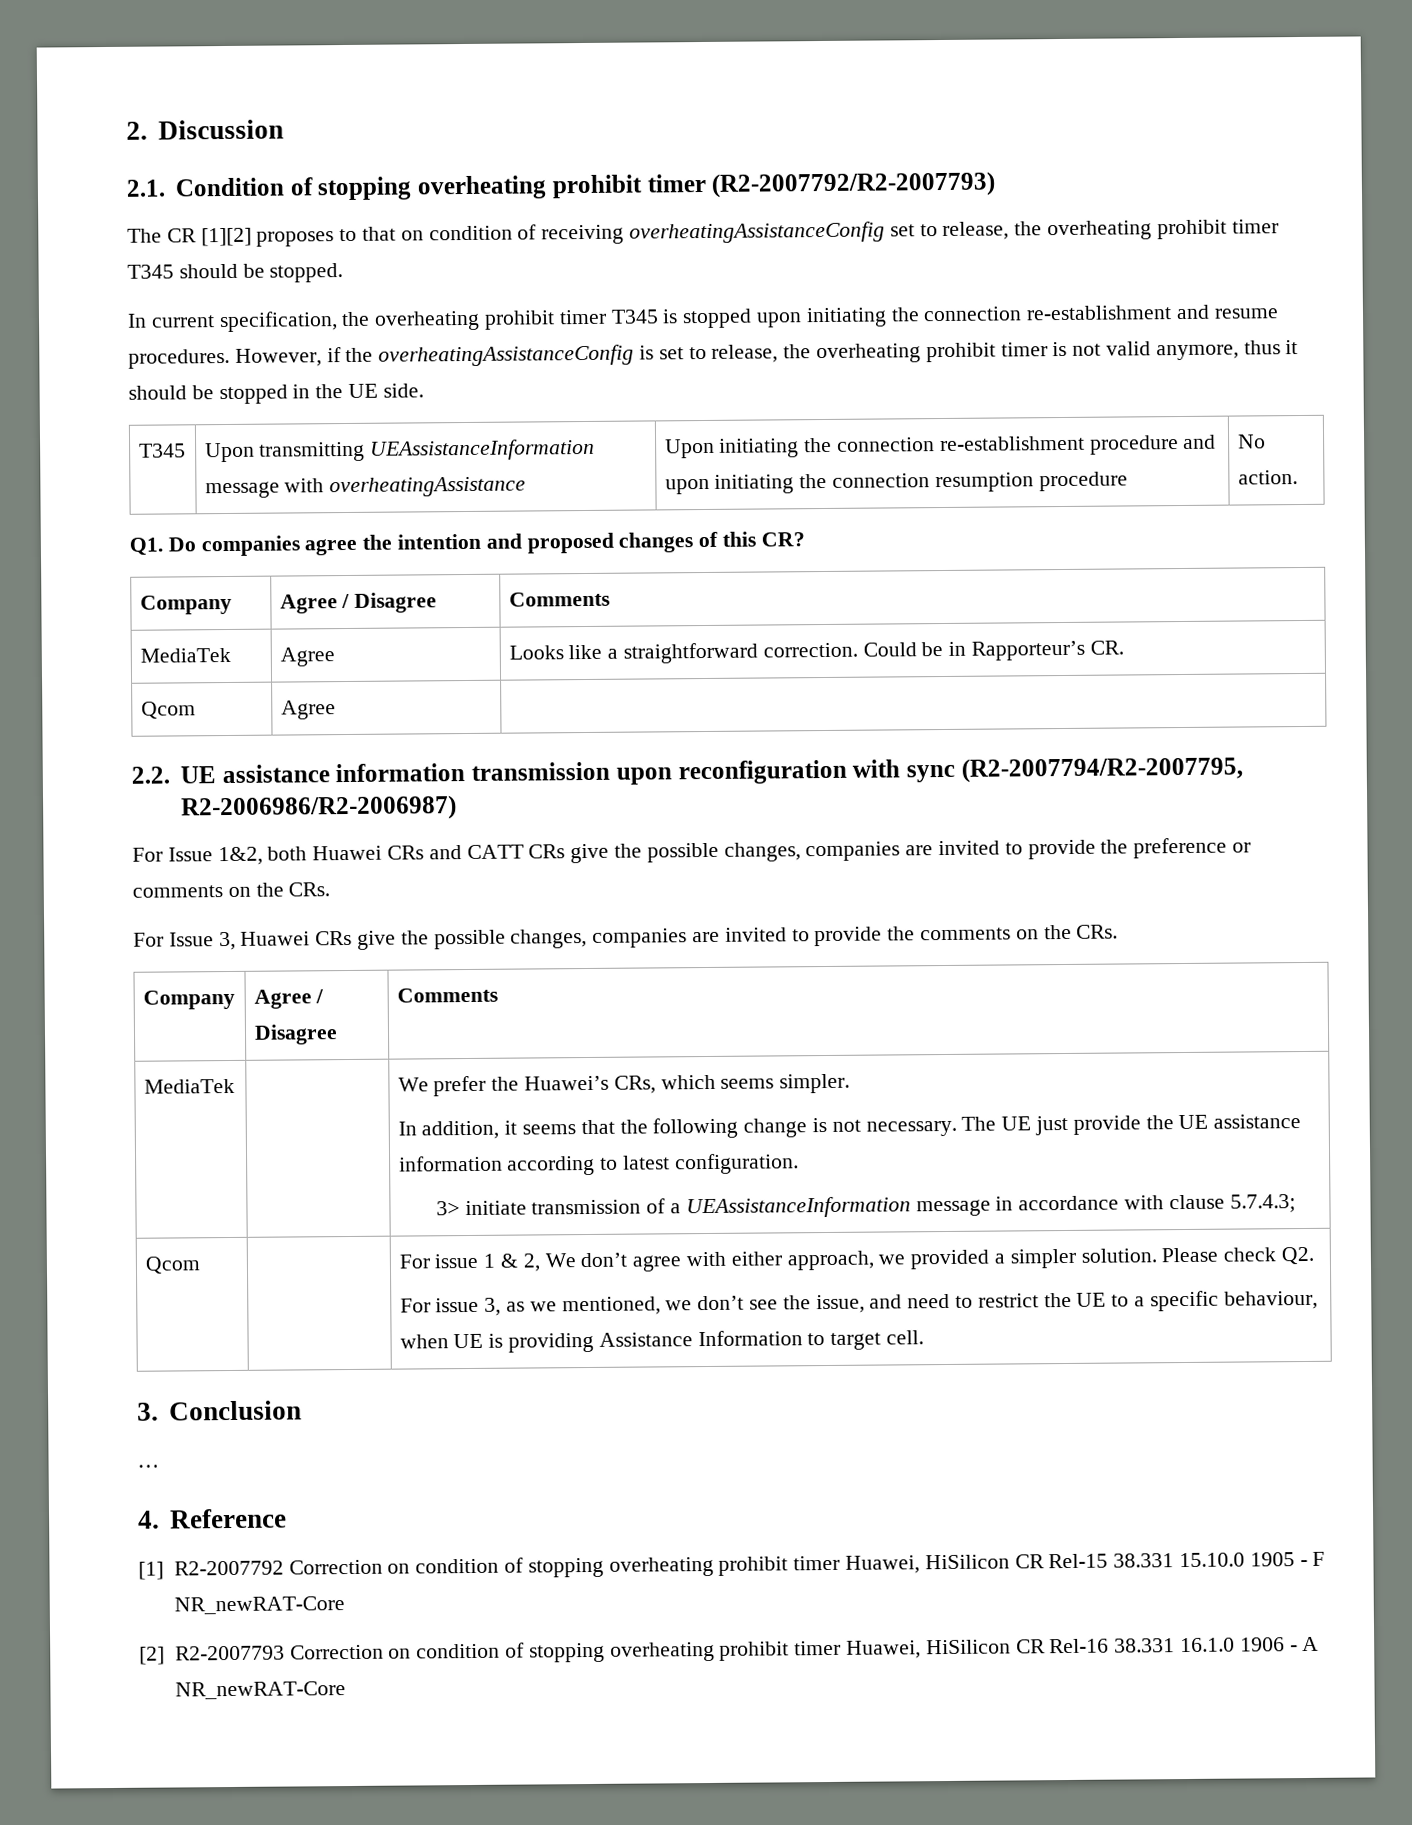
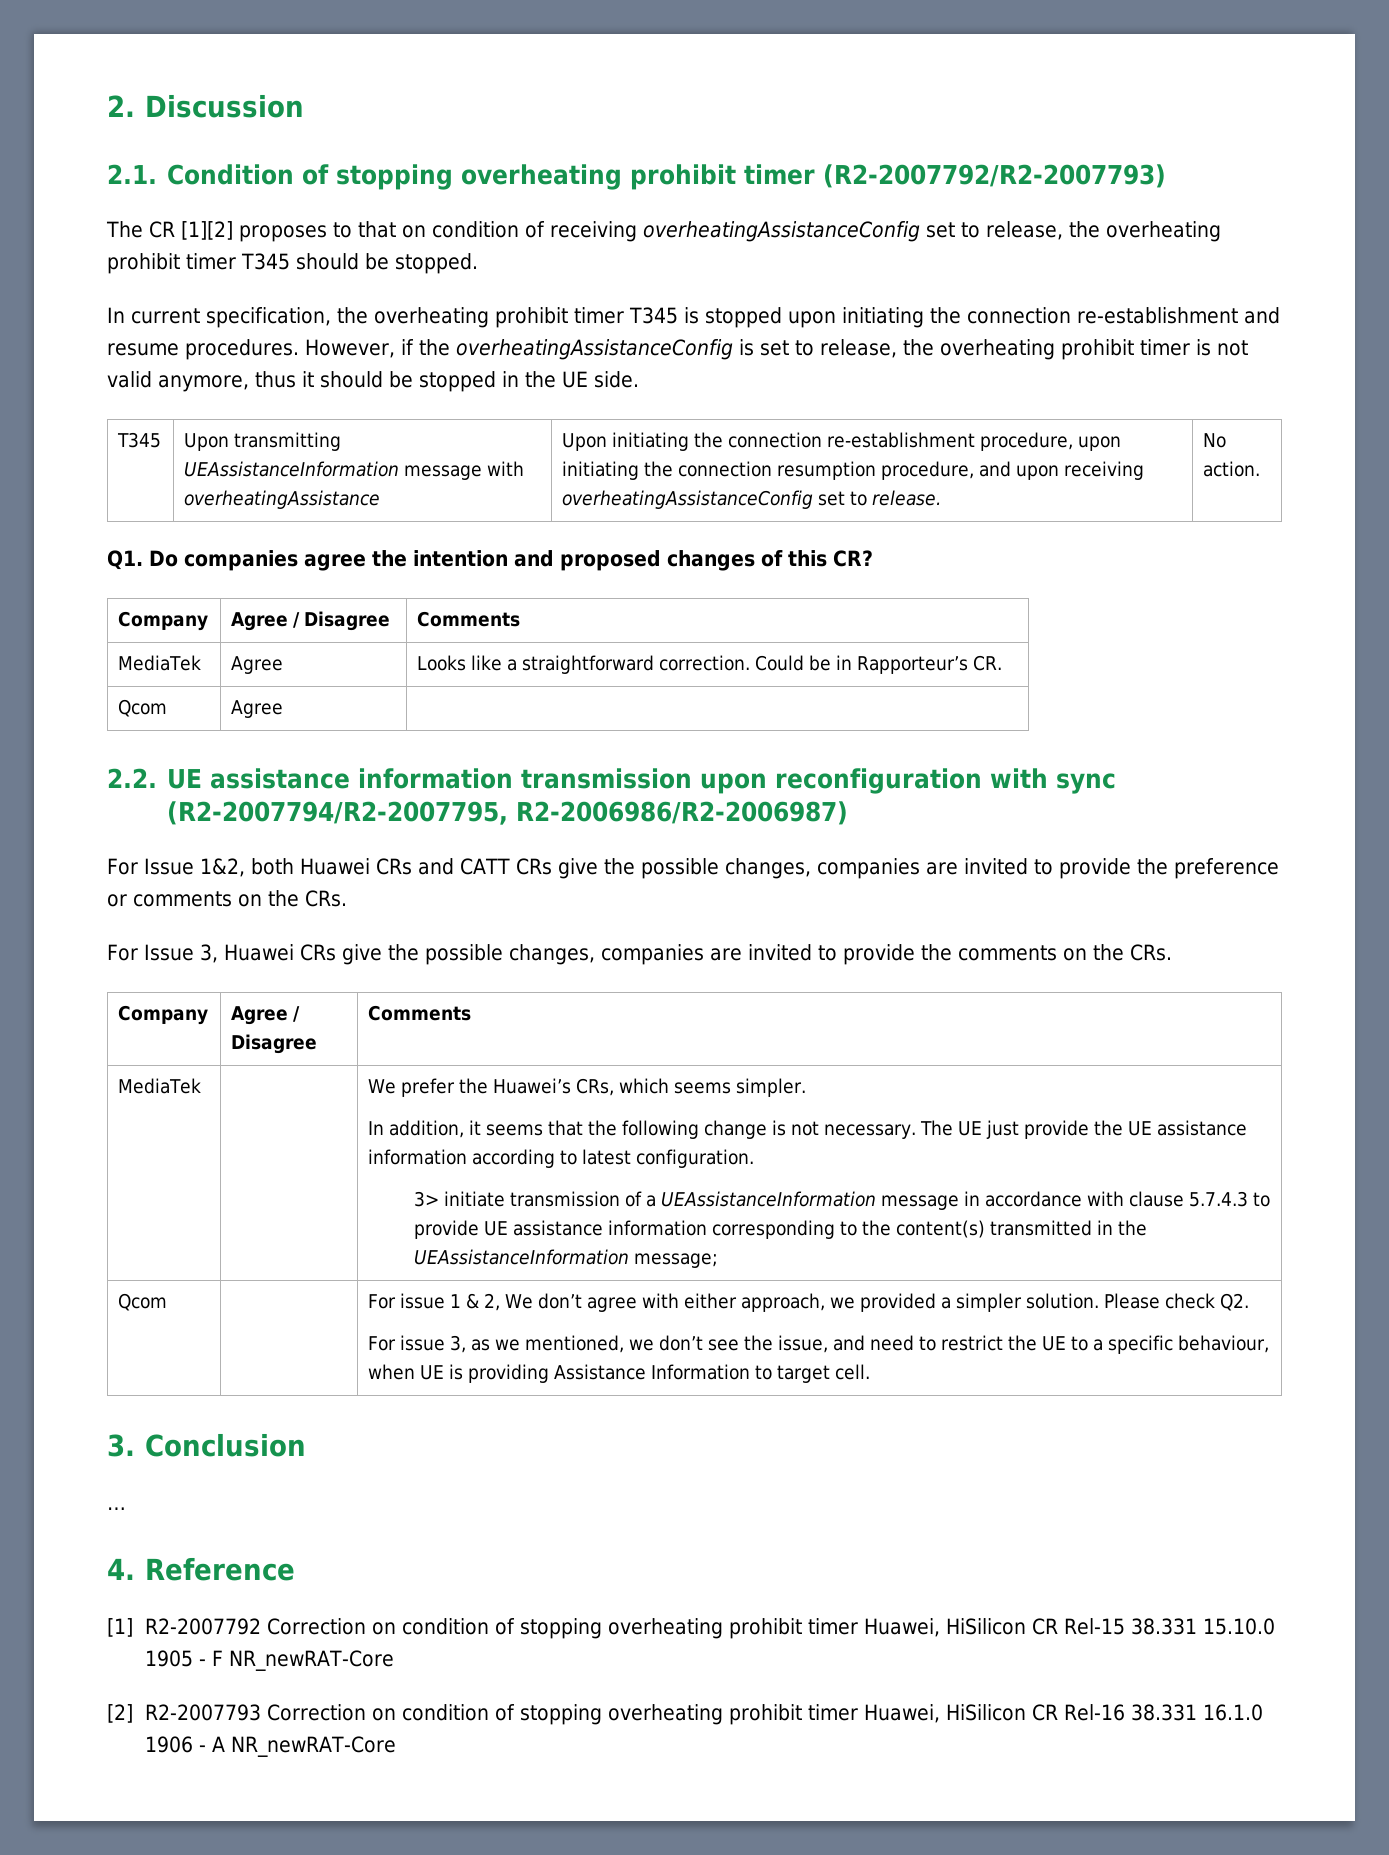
- T345 | Upon transmitting UEAssistanceInformation message with overheatingAssistance | Upon initiating the connection re-establishment procedure and upon initiating the connection resumption procedure | No action.
+ T345 | Upon transmitting UEAssistanceInformation message with overheatingAssistance | Upon initiating the connection re-establishment procedure, upon initiating the connection resumption procedure, and upon receiving overheatingAssistanceConfig set to release. | No action.
- 3> initiate transmission of a UEAssistanceInformation message in accordance with clause 5.7.4.3;
+ 3> initiate transmission of a UEAssistanceInformation message in accordance with clause 5.7.4.3 to provide UE assistance information corresponding to the content(s) transmitted in the UEAssistanceInformation message;

